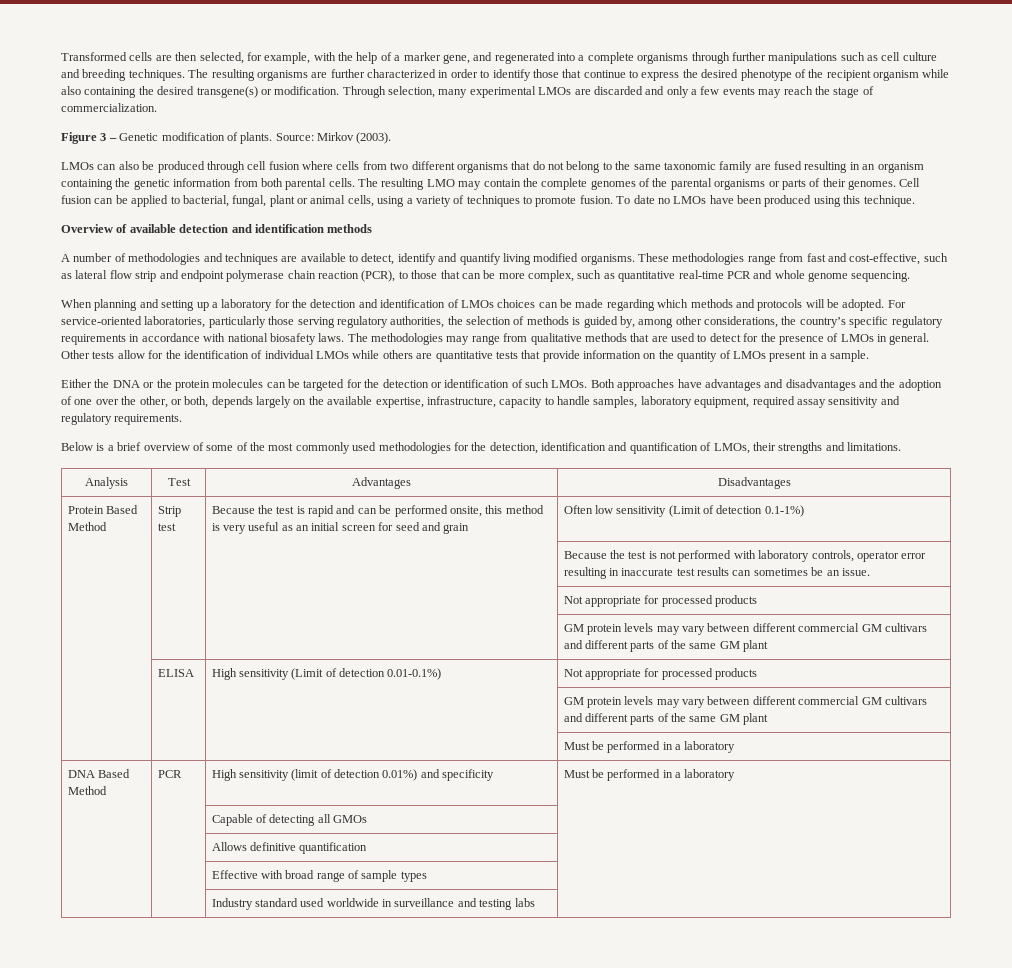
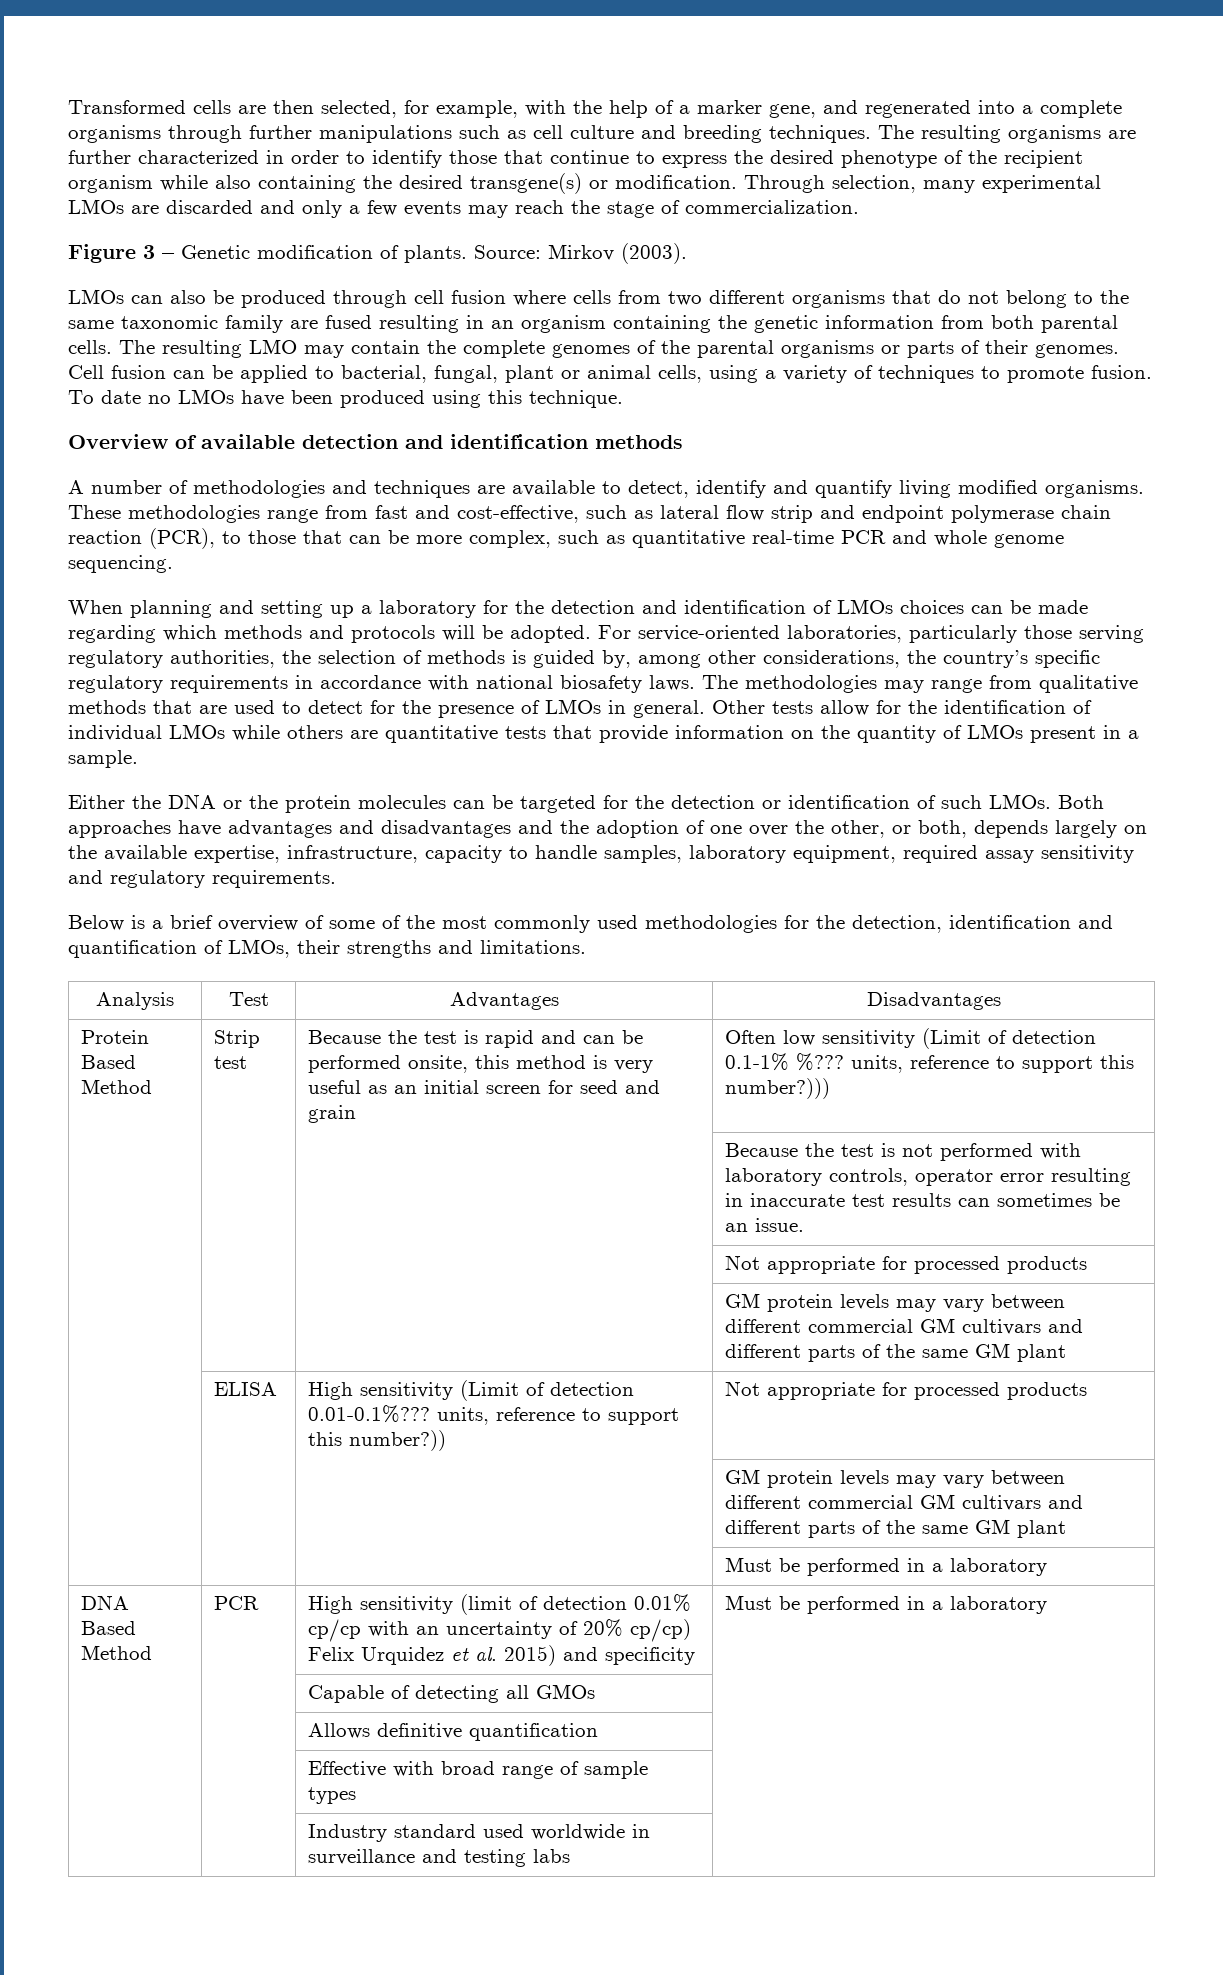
- Often low sensitivity (Limit of detection 0.1-1%)
+ Often low sensitivity (Limit of detection 0.1-1% %??? units, reference to support this number?)))
- | ELISA | High sensitivity (Limit of detection 0.01-0.1%) | Not appropriate for processed products
+ | ELISA | High sensitivity (Limit of detection 0.01-0.1%??? units, reference to support this number?)) | Not appropriate for processed products
- DNA Based Method | PCR | High sensitivity (limit of detection 0.01%) and specificity | Must be performed in a laboratory
+ DNA Based Method | PCR | High sensitivity (limit of detection 0.01% cp/cp with an uncertainty of 20% cp/cp) Felix Urquidez et al. 2015) and specificity | Must be performed in a laboratory

